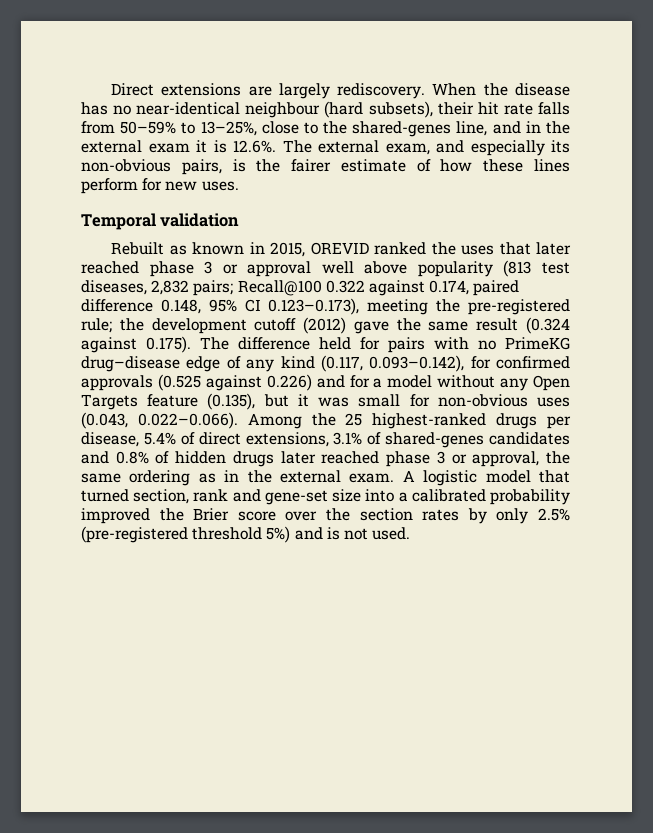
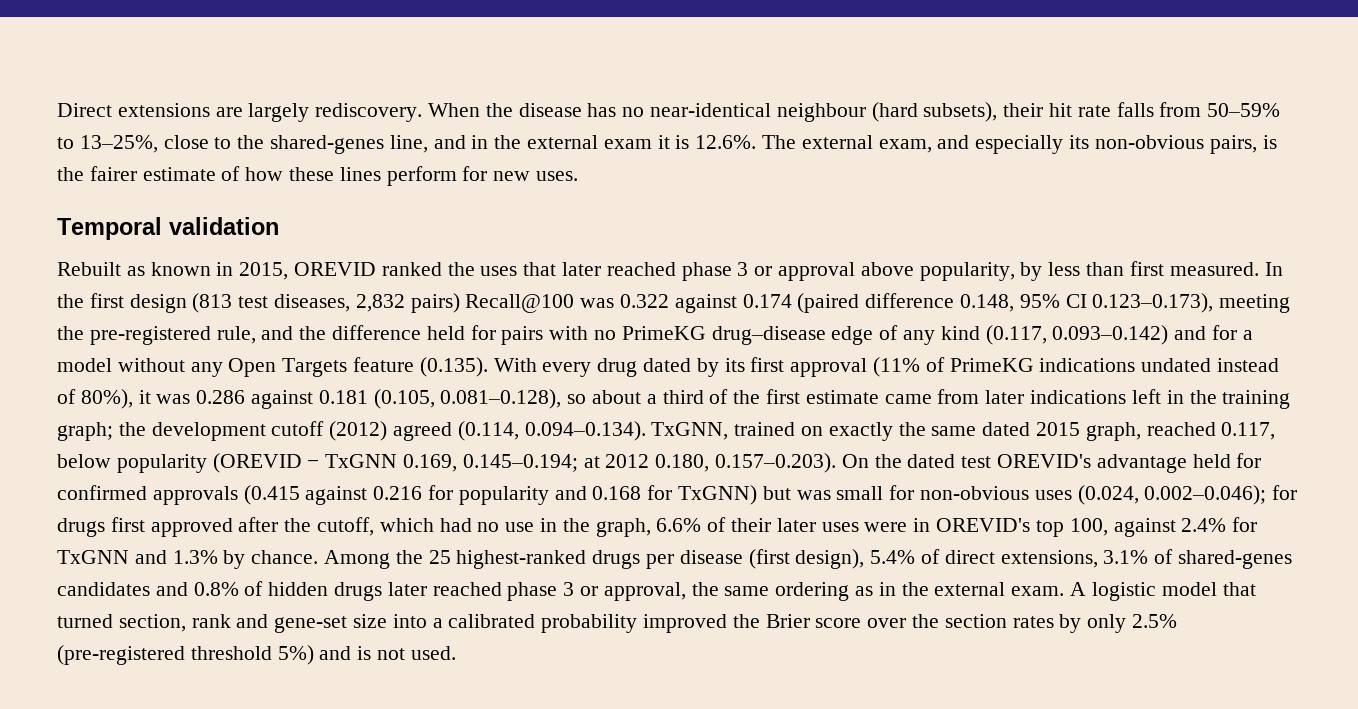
- Rebuilt as known in 2015, OREVID ranked the uses that later reached phase 3 or approval well above popularity (813 test diseases, 2,832 pairs; Recall@100 0.322 against 0.174, paired difference 0.148, 95% CI 0.123–0.173), meeting the pre-registered rule; the development cutoff (2012) gave the same result (0.324 against 0.175). The difference held for pairs with no PrimeKG drug–disease edge of any kind (0.117, 0.093–0.142), for confirmed approvals (0.525 against 0.226) and for a model without any Open Targets feature (0.135), but it was small for non-obvious uses (0.043, 0.022–0.066). Among the 25 highest-ranked drugs per disease, 5.4% of direct extensions, 3.1% of shared-genes candidates and 0.8% of hidden drugs later reached phase 3 or approval, the same ordering as in the external exam.
+ Rebuilt as known in 2015, OREVID ranked the uses that later reached phase 3 or approval above popularity, by less than first measured. In the first design (813 test diseases, 2,832 pairs) Recall@100 was 0.322 against 0.174 (paired difference 0.148, 95% CI 0.123–0.173), meeting the pre-registered rule, and the difference held for pairs with no PrimeKG drug–disease edge of any kind (0.117, 0.093–0.142) and for a model without any Open Targets feature (0.135). With every drug dated by its first approval (11% of PrimeKG indications undated instead of 80%), it was 0.286 against 0.181 (0.105, 0.081–0.128), so about a third of the first estimate came from later indications left in the training graph; the development cutoff (2012) agreed (0.114, 0.094–0.134). TxGNN, trained on exactly the same dated 2015 graph, reached 0.117, below popularity (OREVID − TxGNN 0.169, 0.145–0.194; at 2012 0.180, 0.157–0.203). On the dated test OREVID's advantage held for confirmed approvals (0.415 against 0.216 for popularity and 0.168 for TxGNN) but was small for non-obvious uses (0.024, 0.002–0.046); for drugs first approved after the cutoff, which had no use in the graph, 6.6% of their later uses were in OREVID's top 100, against 2.4% for TxGNN and 1.3% by chance. Among the 25 highest-ranked drugs per disease (first design), 5.4% of direct extensions, 3.1% of shared-genes candidates and 0.8% of hidden drugs later reached phase 3 or approval, the same ordering as in the external exam.

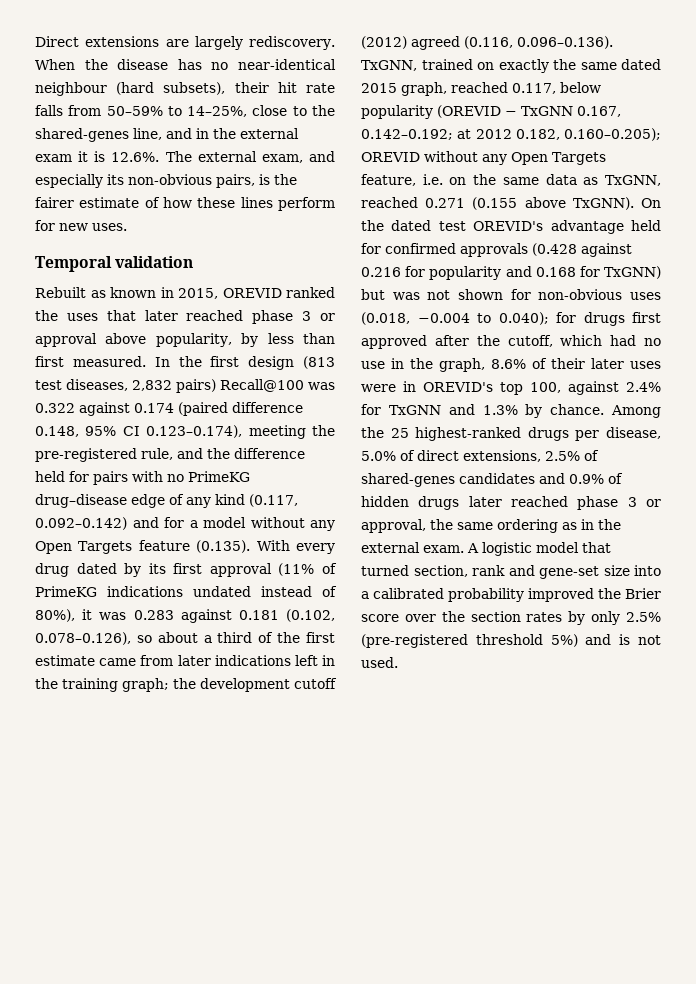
- When the disease has no near-identical neighbour (hard subsets), their hit rate falls from 50–59% to 13–25%, close to the shared-genes line, and in the external exam it is 12.6%. The external exam, and especially its non-obvious pairs, is the fairer estimate of how these lines perform for new uses.
+ When the disease has no near-identical neighbour (hard subsets), their hit rate falls from 50–59% to 14–25%, close to the shared-genes line, and in the external exam it is 12.6%. The external exam, and especially its non-obvious pairs, is the fairer estimate of how these lines perform for new uses.
- In the first design (813 test diseases, 2,832 pairs) Recall@100 was 0.322 against 0.174 (paired difference 0.148, 95% CI 0.123–0.173), meeting the pre-registered rule, and the difference held for pairs with no PrimeKG drug–disease edge of any kind (0.117, 0.093–0.142) and for a model without any Open Targets feature (0.135). With every drug dated by its first approval (11% of PrimeKG indications undated instead of 80%), it was 0.286 against 0.181 (0.105, 0.081–0.128), so about a third of the first estimate came from later indications left in the training graph;
+ In the first design (813 test diseases, 2,832 pairs) Recall@100 was 0.322 against 0.174 (paired difference 0.148, 95% CI 0.123–0.174), meeting the pre-registered rule, and the difference held for pairs with no PrimeKG drug–disease edge of any kind (0.117, 0.092–0.142) and for a model without any Open Targets feature (0.135). With every drug dated by its first approval (11% of PrimeKG indications undated instead of 80%), it was 0.283 against 0.181 (0.102, 0.078–0.126), so about a third of the first estimate came from later indications left in the training graph;
- the development cutoff (2012) agreed (0.114, 0.094–0.134). TxGNN, trained on exactly the same dated 2015 graph, reached 0.117, below popularity (OREVID − TxGNN 0.169, 0.145–0.194; at 2012 0.180, 0.157–0.203). On the dated test OREVID's advantage held for confirmed approvals (0.415 against 0.216 for popularity and 0.168 for TxGNN) but was small for non-obvious uses (0.024, 0.002–0.046);
+ the development cutoff (2012) agreed (0.116, 0.096–0.136). TxGNN, trained on exactly the same dated 2015 graph, reached 0.117, below popularity (OREVID − TxGNN 0.167, 0.142–0.192; at 2012 0.182, 0.160–0.205); OREVID without any Open Targets feature, i.e. on the same data as TxGNN, reached 0.271 (0.155 above TxGNN). On the dated test OREVID's advantage held for confirmed approvals (0.428 against 0.216 for popularity and 0.168 for TxGNN) but was not shown for non-obvious uses (0.018, −0.004 to 0.040);
- for drugs first approved after the cutoff, which had no use in the graph, 6.6% of their later uses were in OREVID's top 100, against 2.4% for TxGNN and 1.3% by chance.
+ for drugs first approved after the cutoff, which had no use in the graph, 8.6% of their later uses were in OREVID's top 100, against 2.4% for TxGNN and 1.3% by chance.
- Among the 25 highest-ranked drugs per disease (first design), 5.4% of direct extensions, 3.1% of shared-genes candidates and 0.8% of hidden drugs later reached phase 3 or approval, the same ordering as in the external exam.
+ Among the 25 highest-ranked drugs per disease, 5.0% of direct extensions, 2.5% of shared-genes candidates and 0.9% of hidden drugs later reached phase 3 or approval, the same ordering as in the external exam.

